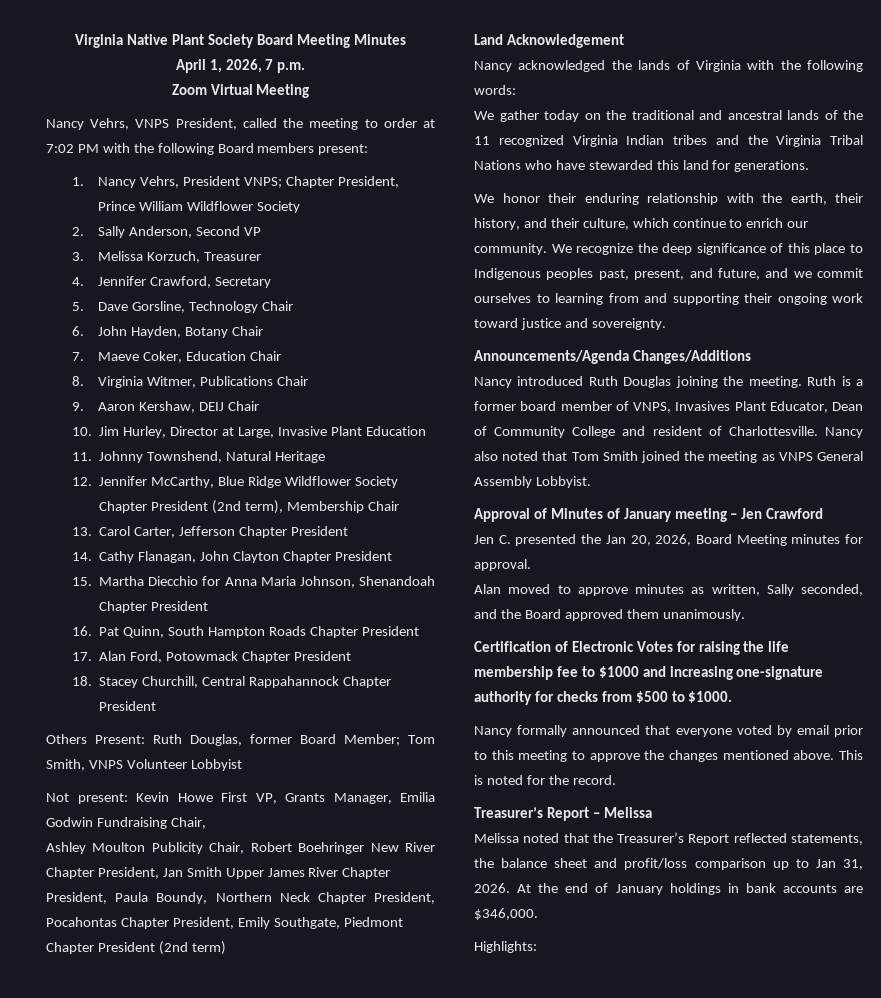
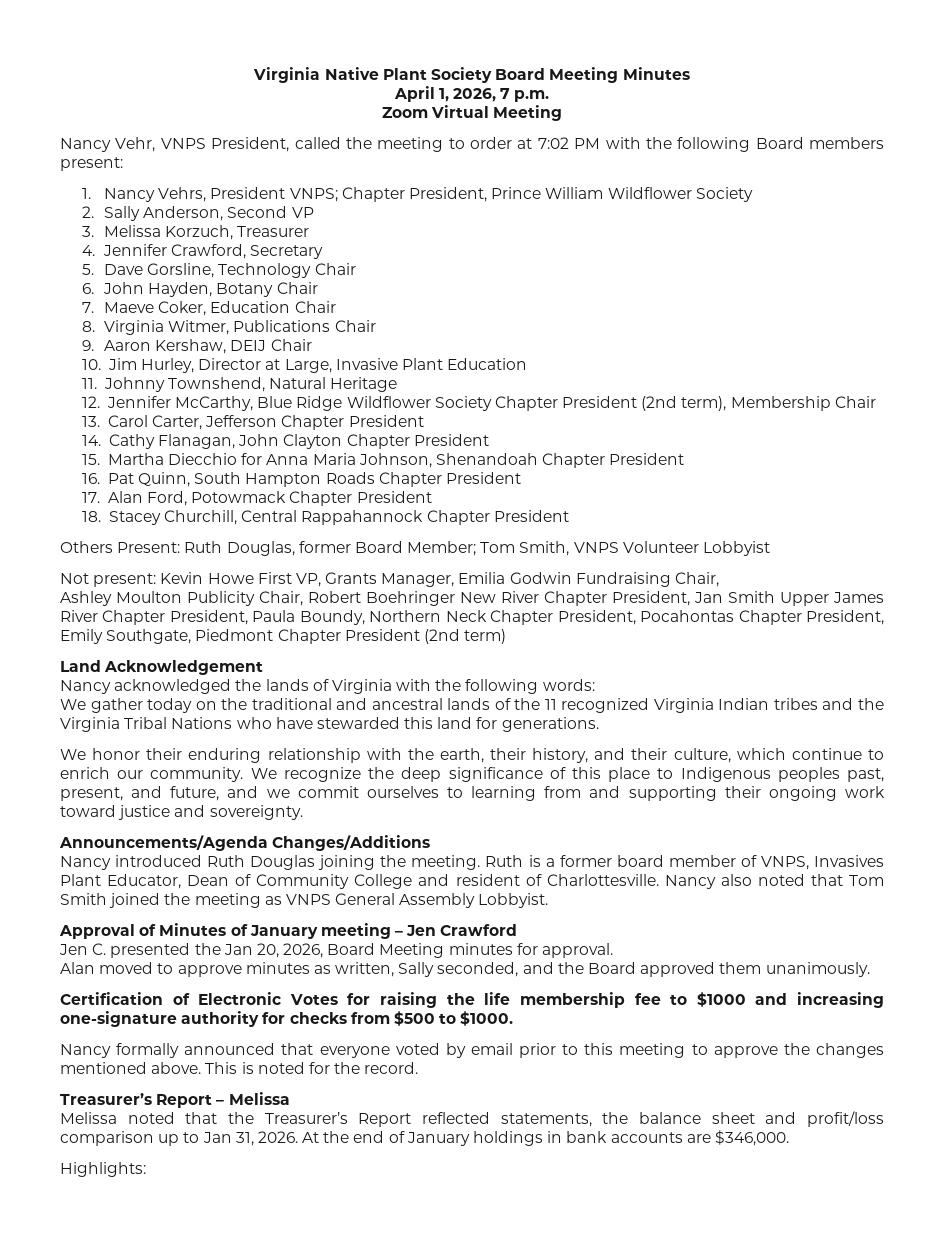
- Nancy Vehrs, VNPS President, called the meeting to order at 7:02 PM with the following Board members present:
+ Nancy Vehr, VNPS President, called the meeting to order at 7:02 PM with the following Board members present:

